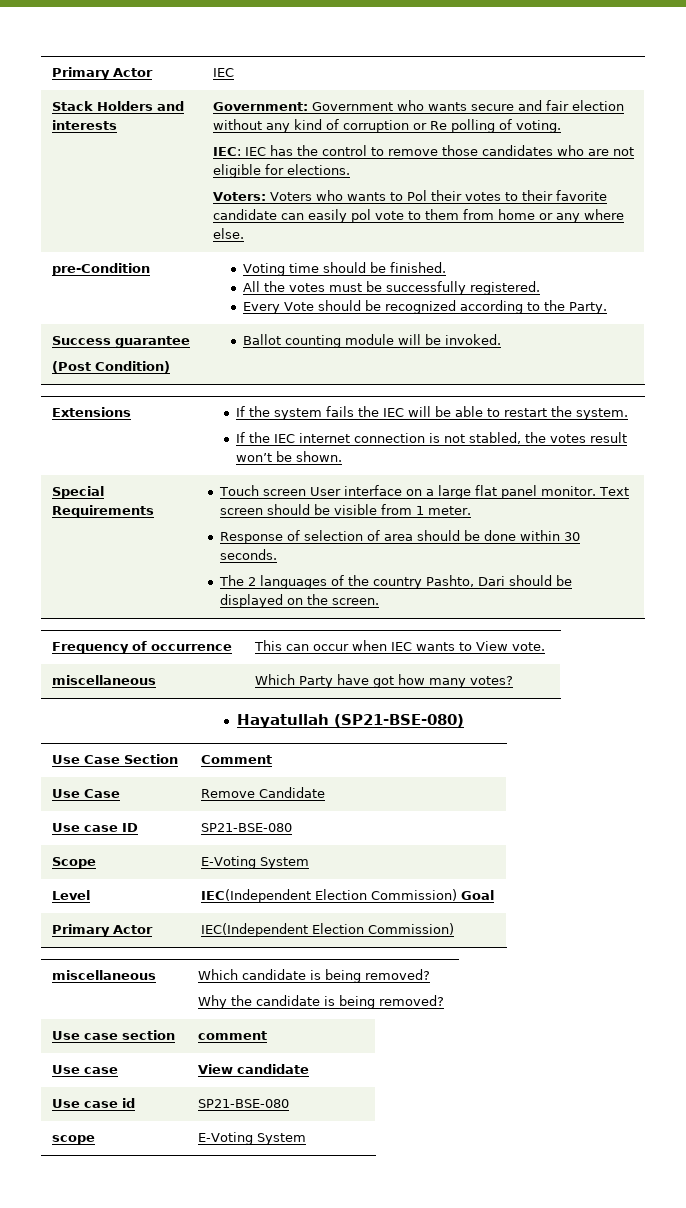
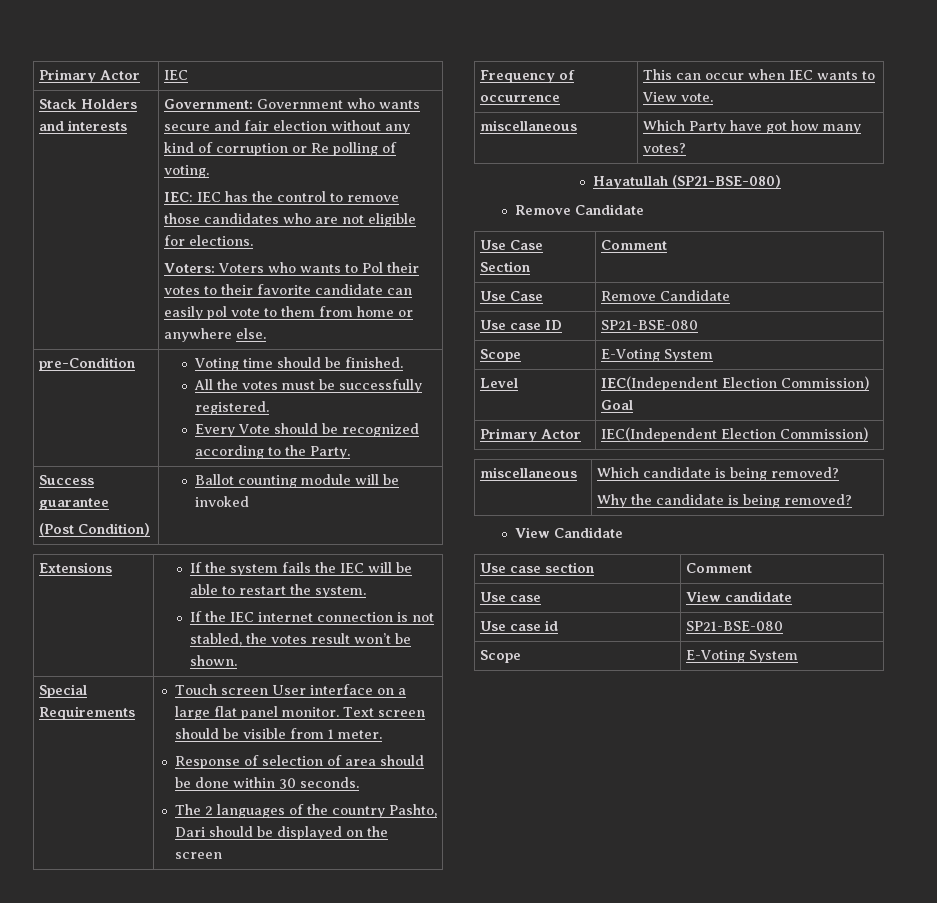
- Voters: Voters who wants to Pol their votes to their favorite candidate can easily pol vote to them from home or any where else.
+ Voters: Voters who wants to Pol their votes to their favorite candidate can easily pol vote to them from home or anywhere else.
  Success guarantee
- (Post Condition) | Ballot counting module will be invoked.
+ (Post Condition) | Ballot counting module will be invoked
- The 2 languages of the country Pashto, Dari should be displayed on the screen.
+ The 2 languages of the country Pashto, Dari should be displayed on the screen
  Hayatullah (SP21-BSE-080)
+ Remove Candidate
+ View Candidate
- Use case section | comment
+ Use case section | Comment
  Use case id | SP21-BSE-080
- scope | E-Voting System
+ Scope | E-Voting System

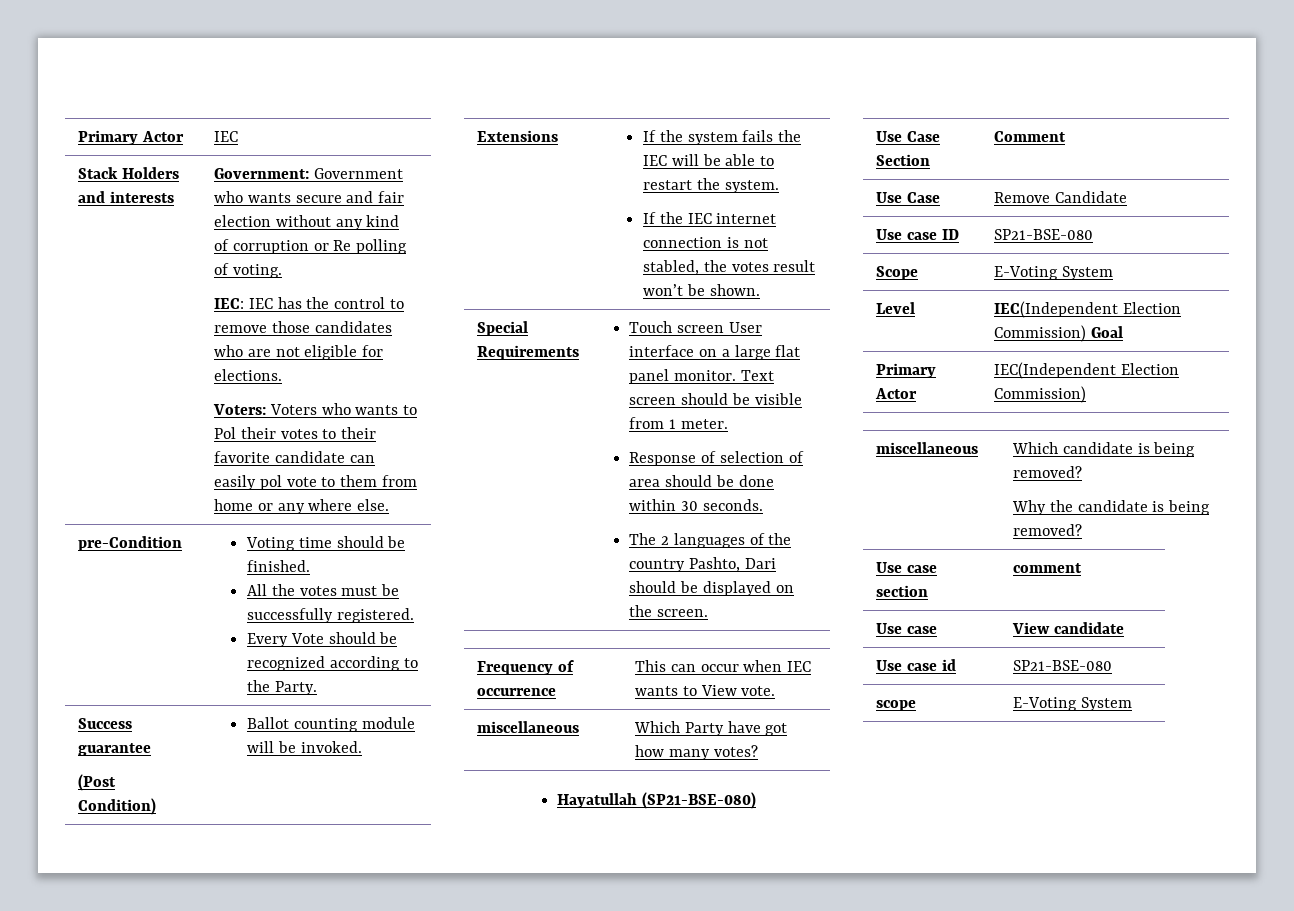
- Voters: Voters who wants to Pol their votes to their favorite candidate can easily pol vote to them from home or anywhere else.
+ Voters: Voters who wants to Pol their votes to their favorite candidate can easily pol vote to them from home or any where else.
  Success guarantee
- (Post Condition) | Ballot counting module will be invoked
+ (Post Condition) | Ballot counting module will be invoked.
- The 2 languages of the country Pashto, Dari should be displayed on the screen
+ The 2 languages of the country Pashto, Dari should be displayed on the screen.
  Hayatullah (SP21-BSE-080)
- Remove Candidate
- View Candidate
- Use case section | Comment
+ Use case section | comment
  Use case id | SP21-BSE-080
- Scope | E-Voting System
+ scope | E-Voting System

